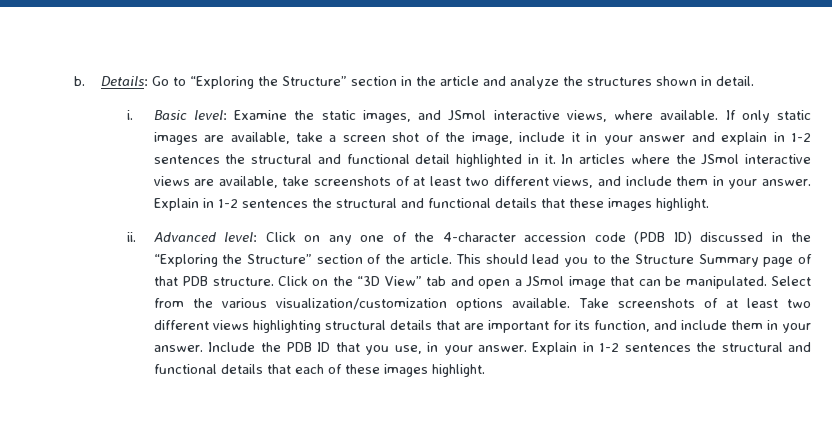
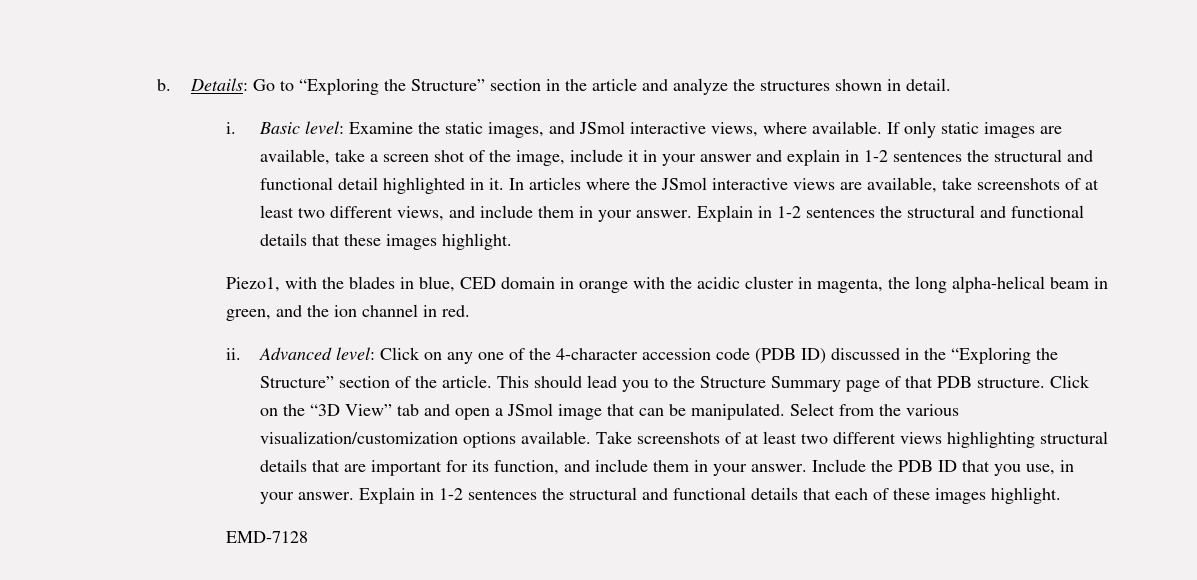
+ Piezo1, with the blades in blue, CED domain in orange with the acidic cluster in magenta, the long alpha-helical beam in green, and the ion channel in red.
+ EMD-7128

